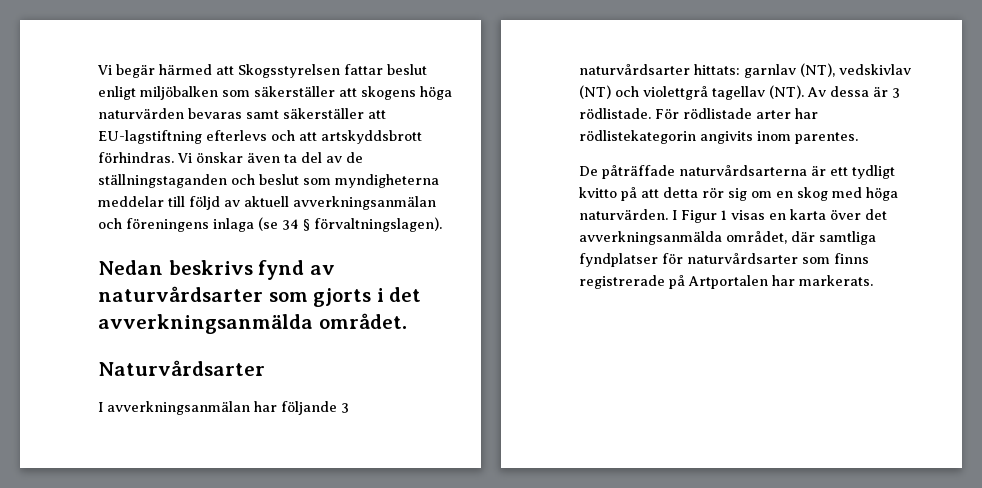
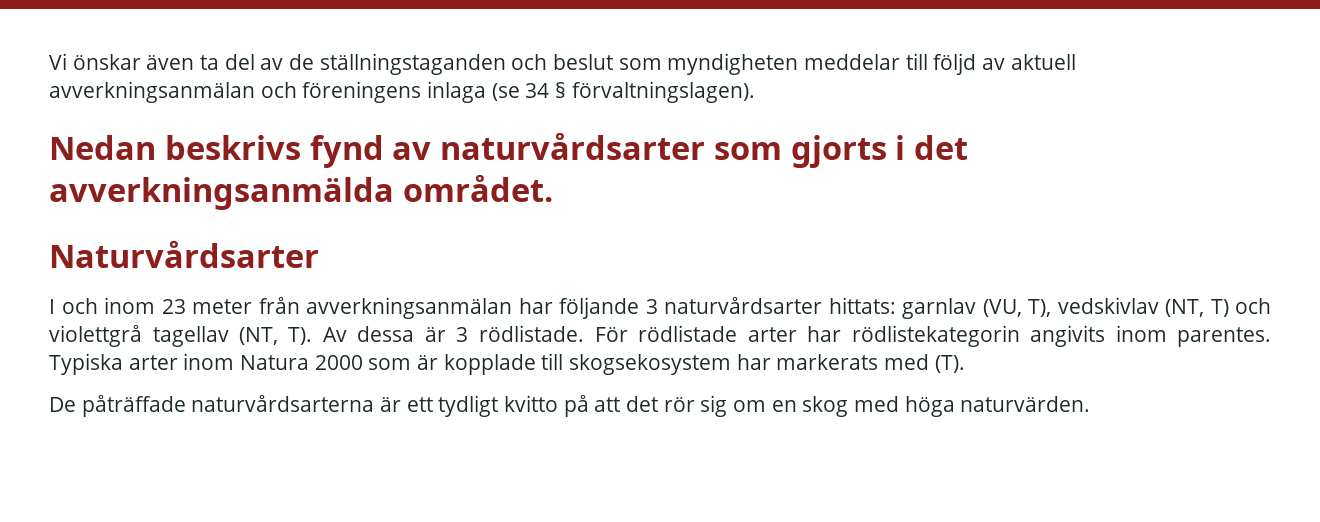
- Vi begär härmed att Skogsstyrelsen fattar beslut enligt miljöbalken som säkerställer att skogens höga naturvärden bevaras samt säkerställer att EU-lagstiftning efterlevs och att artskyddsbrott förhindras. Vi önskar även ta del av de ställningstaganden och beslut som myndigheterna meddelar till följd av aktuell avverkningsanmälan och föreningens inlaga (se 34 § förvaltningslagen).
+ Vi önskar även ta del av de ställningstaganden och beslut som myndigheten meddelar till följd av aktuell avverkningsanmälan och föreningens inlaga (se 34 § förvaltningslagen).
- I avverkningsanmälan har följande 3 naturvårdsarter hittats: garnlav (NT), vedskivlav (NT) och violettgrå tagellav (NT). Av dessa är 3 rödlistade.
+ I och inom 23 meter från avverkningsanmälan har följande 3 naturvårdsarter hittats: garnlav (VU, T), vedskivlav (NT, T) och violettgrå tagellav (NT, T). Av dessa är 3 rödlistade.
+ Typiska arter inom Natura 2000 som är kopplade till skogsekosystem har markerats med (T).
- De påträffade naturvårdsarterna är ett tydligt kvitto på att detta rör sig om en skog med höga naturvärden. I Figur 1 visas en karta över det avverkningsanmälda området, där samtliga fyndplatser för naturvårdsarter som finns registrerade på Artportalen har markerats.
+ De påträffade naturvårdsarterna är ett tydligt kvitto på att det rör sig om en skog med höga naturvärden.

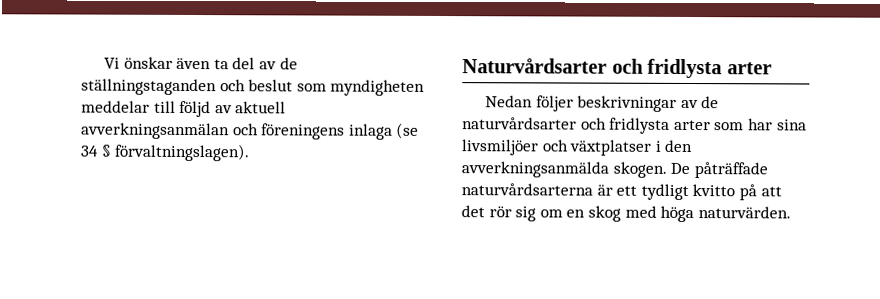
- Nedan beskrivs fynd av naturvårdsarter som gjorts i det avverkningsanmälda området.
- Naturvårdsarter
- I och inom 23 meter från avverkningsanmälan har följande 3 naturvårdsarter hittats: garnlav (VU, T), vedskivlav (NT, T) och violettgrå tagellav (NT, T). Av dessa är 3 rödlistade. För rödlistade arter har rödlistekategorin angivits inom parentes. Typiska arter inom Natura 2000 som är kopplade till skogsekosystem har markerats med (T).
- De påträffade naturvårdsarterna är ett tydligt kvitto på att det rör sig om en skog med höga naturvärden.
+ Naturvårdsarter och fridlysta arter
+ Nedan följer beskrivningar av de naturvårdsarter och fridlysta arter som har sina livsmiljöer och växtplatser i den avverkningsanmälda skogen. De påträffade naturvårdsarterna är ett tydligt kvitto på att det rör sig om en skog med höga naturvärden.

